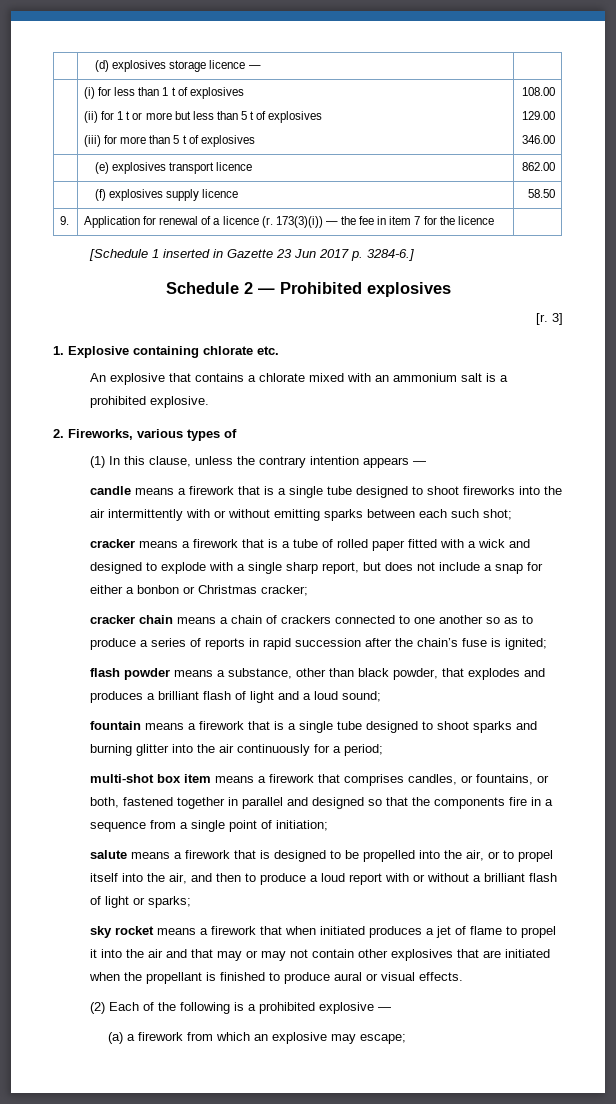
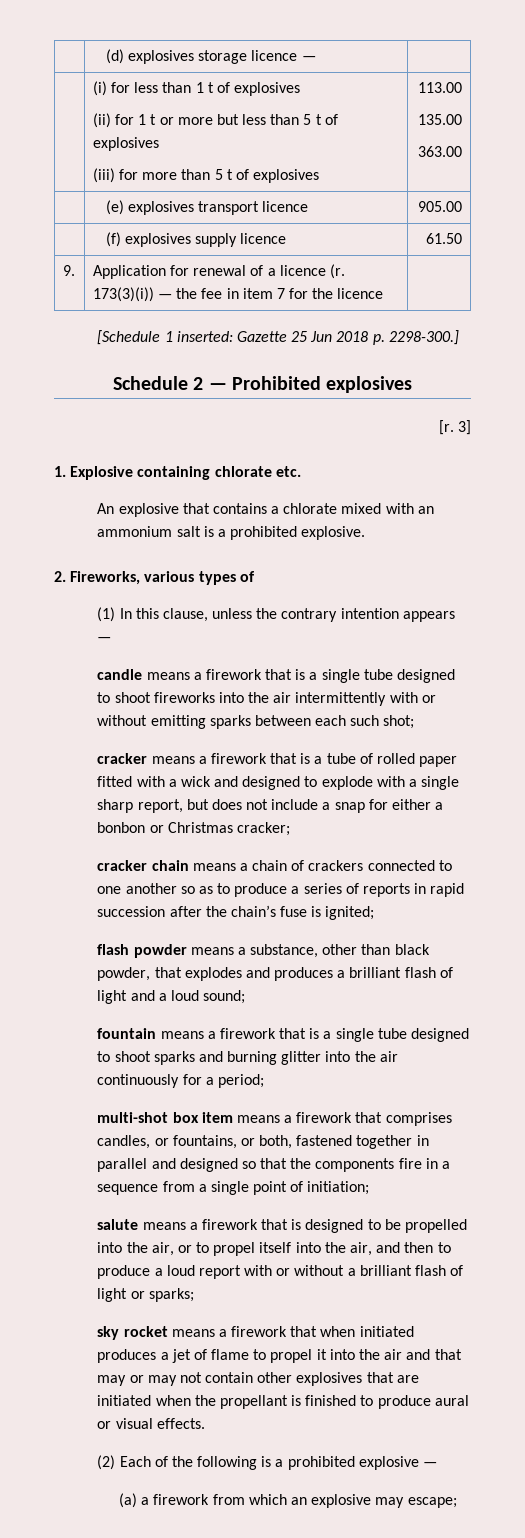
  | (i) for less than 1 t of explosives
  (ii) for 1 t or more but less than 5 t of explosives
- (iii) for more than 5 t of explosives | 108.00
- 129.00
- 346.00
+ (iii) for more than 5 t of explosives | 113.00
+ 135.00
+ 363.00
- | (e) explosives transport licence | 862.00
+ | (e) explosives transport licence | 905.00
- | (f) explosives supply licence | 58.50
+ | (f) explosives supply licence | 61.50
- [Schedule 1 inserted in Gazette 23 Jun 2017 p. 3284-6.]
+ [Schedule 1 inserted: Gazette 25 Jun 2018 p. 2298-300.]

